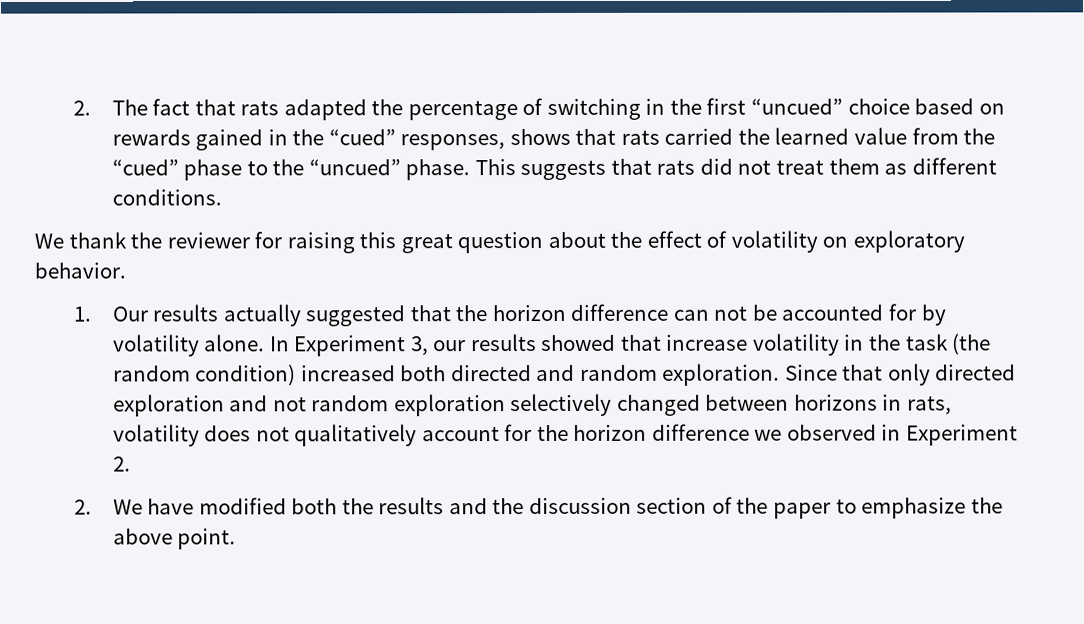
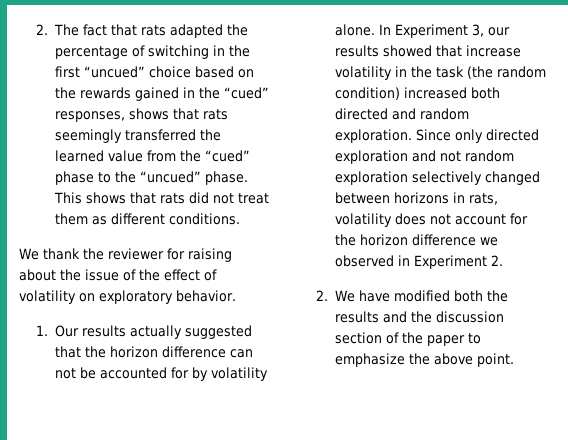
- 2. The fact that rats adapted the percentage of switching in the first “uncued” choice based on rewards gained in the “cued” responses, shows that rats carried the learned value from the “cued” phase to the “uncued” phase.
+ 2. The fact that rats adapted the percentage of switching in the first “uncued” choice based on the rewards gained in the “cued” responses, shows that rats seemingly transferred the learned value from the “cued” phase to the “uncued” phase.
- This suggests that rats did not treat them as different conditions.
+ This shows that rats did not treat them as different conditions.
- We thank the reviewer for raising this great question about the effect of volatility on exploratory behavior.
+ We thank the reviewer for raising about the issue of the effect of volatility on exploratory behavior.
- Since that only directed exploration and not random exploration selectively changed between horizons in rats, volatility does not qualitatively account for the horizon difference we observed in Experiment 2.
+ Since only directed exploration and not random exploration selectively changed between horizons in rats, volatility does not account for the horizon difference we observed in Experiment 2.

